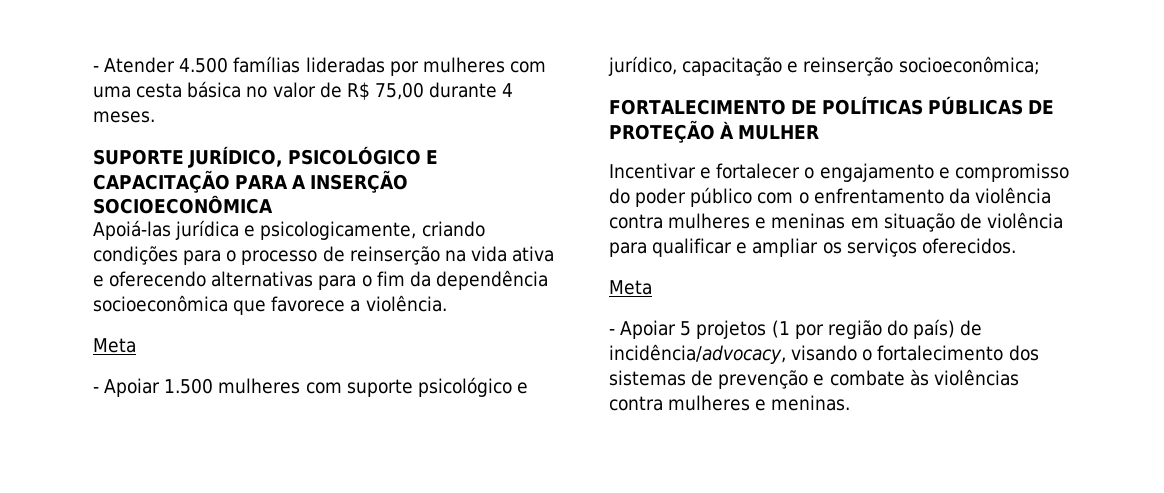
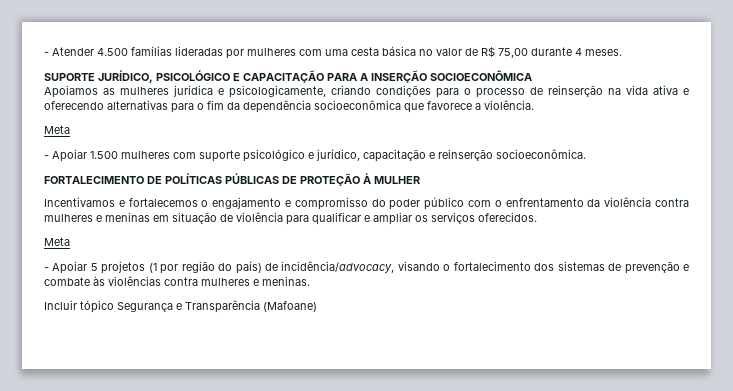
- Apoiá-las jurídica e psicologicamente, criando condições para o processo de reinserção na vida ativa e oferecendo alternativas para o fim da dependência socioeconômica que favorece a violência.
+ Apoiamos as mulheres jurídica e psicologicamente, criando condições para o processo de reinserção na vida ativa e oferecendo alternativas para o fim da dependência socioeconômica que favorece a violência.
- - Apoiar 1.500 mulheres com suporte psicológico e jurídico, capacitação e reinserção socioeconômica;
+ - Apoiar 1.500 mulheres com suporte psicológico e jurídico, capacitação e reinserção socioeconômica.
- Incentivar e fortalecer o engajamento e compromisso do poder público com o enfrentamento da violência contra mulheres e meninas em situação de violência para qualificar e ampliar os serviços oferecidos.
+ Incentivamos e fortalecemos o engajamento e compromisso do poder público com o enfrentamento da violência contra mulheres e meninas em situação de violência para qualificar e ampliar os serviços oferecidos.
+ Incluir tópico Segurança e Transparência (Mafoane)

